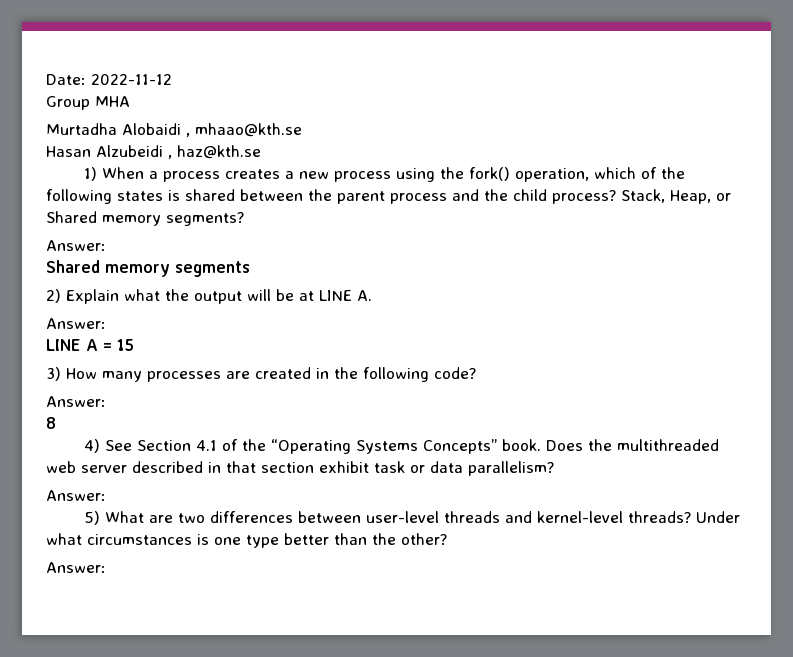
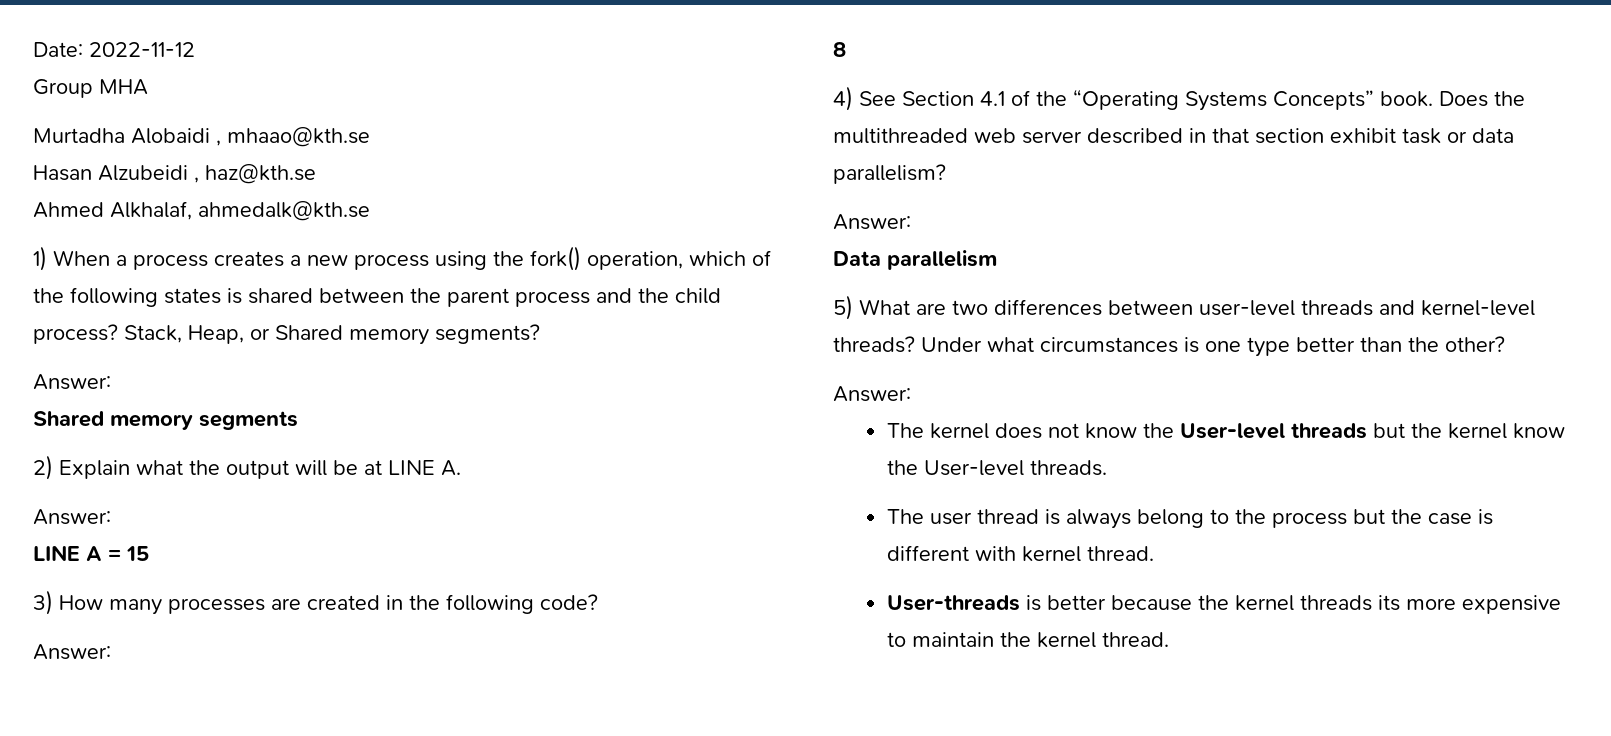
+ Ahmed Alkhalaf, ahmedalk@kth.se
+ Data parallelism
+ The kernel does not know the User-level threads but the kernel know the User-level threads.
+ The user thread is always belong to the process but the case is different with kernel thread.
+ User-threads is better because the kernel threads its more expensive to maintain the kernel thread.

